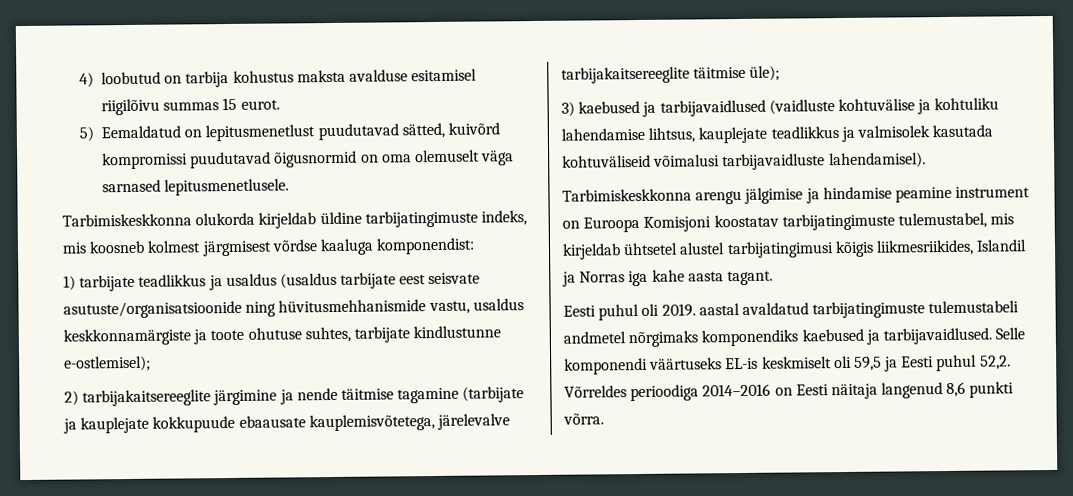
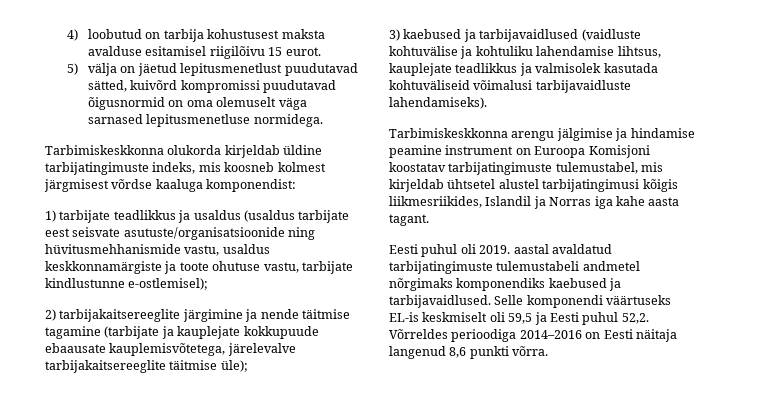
- 4) loobutud on tarbija kohustus maksta avalduse esitamisel riigilõivu summas 15 eurot.
+ 4) loobutud on tarbija kohustusest maksta avalduse esitamisel riigilõivu 15 eurot.
- 5) Eemaldatud on lepitusmenetlust puudutavad sätted, kuivõrd kompromissi puudutavad õigusnormid on oma olemuselt väga sarnased lepitusmenetlusele.
+ 5) välja on jäetud lepitusmenetlust puudutavad sätted, kuivõrd kompromissi puudutavad õigusnormid on oma olemuselt väga sarnased lepitusmenetluse normidega.
- 1) tarbijate teadlikkus ja usaldus (usaldus tarbijate eest seisvate asutuste/organisatsioonide ning hüvitusmehhanismide vastu, usaldus keskkonnamärgiste ja toote ohutuse suhtes, tarbijate kindlustunne e-ostlemisel);
+ 1) tarbijate teadlikkus ja usaldus (usaldus tarbijate eest seisvate asutuste/organisatsioonide ning hüvitusmehhanismide vastu, usaldus keskkonnamärgiste ja toote ohutuse vastu, tarbijate kindlustunne e-ostlemisel);
- 3) kaebused ja tarbijavaidlused (vaidluste kohtuvälise ja kohtuliku lahendamise lihtsus, kauplejate teadlikkus ja valmisolek kasutada kohtuväliseid võimalusi tarbijavaidluste lahendamisel).
+ 3) kaebused ja tarbijavaidlused (vaidluste kohtuvälise ja kohtuliku lahendamise lihtsus, kauplejate teadlikkus ja valmisolek kasutada kohtuväliseid võimalusi tarbijavaidluste lahendamiseks).

